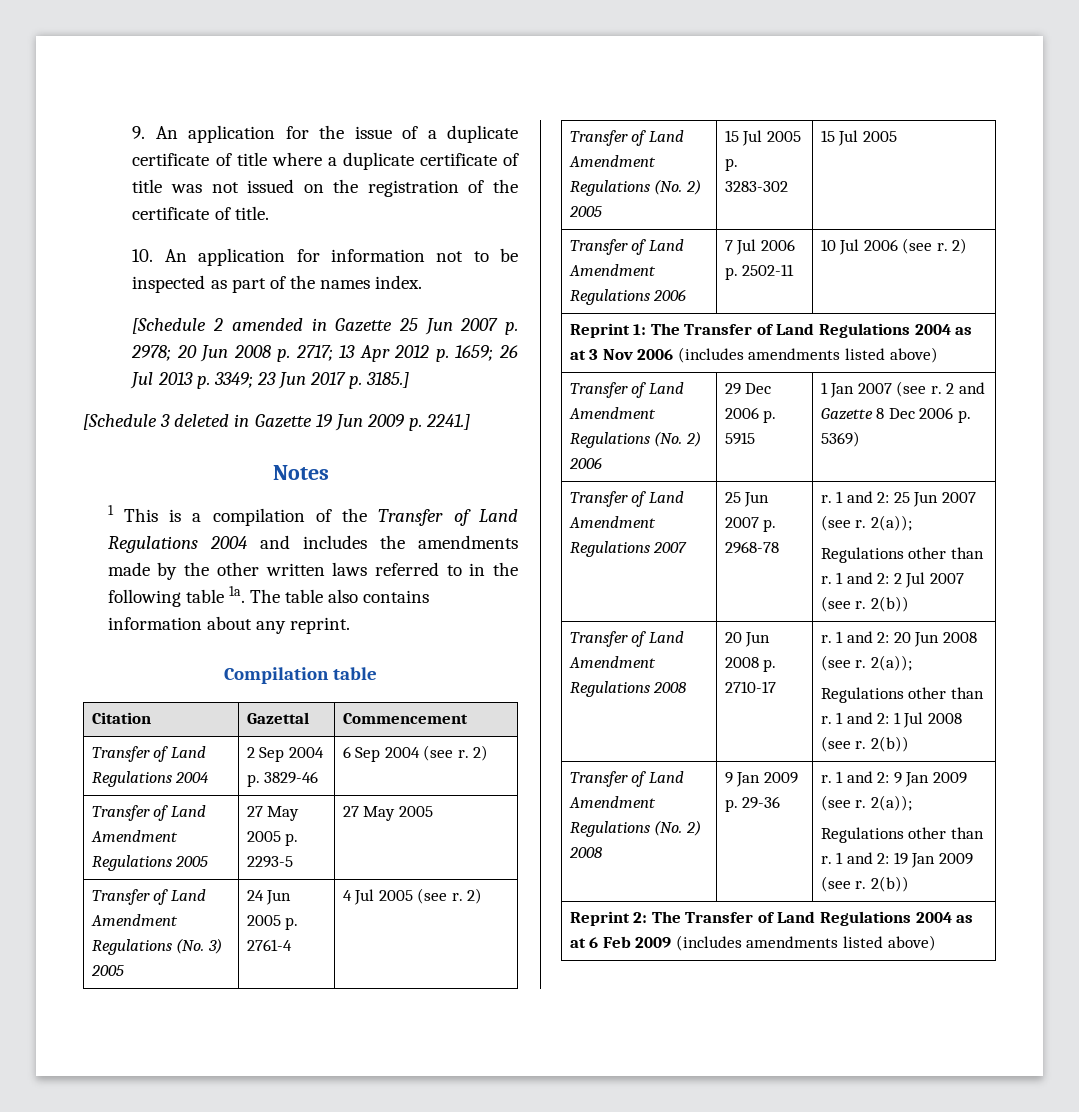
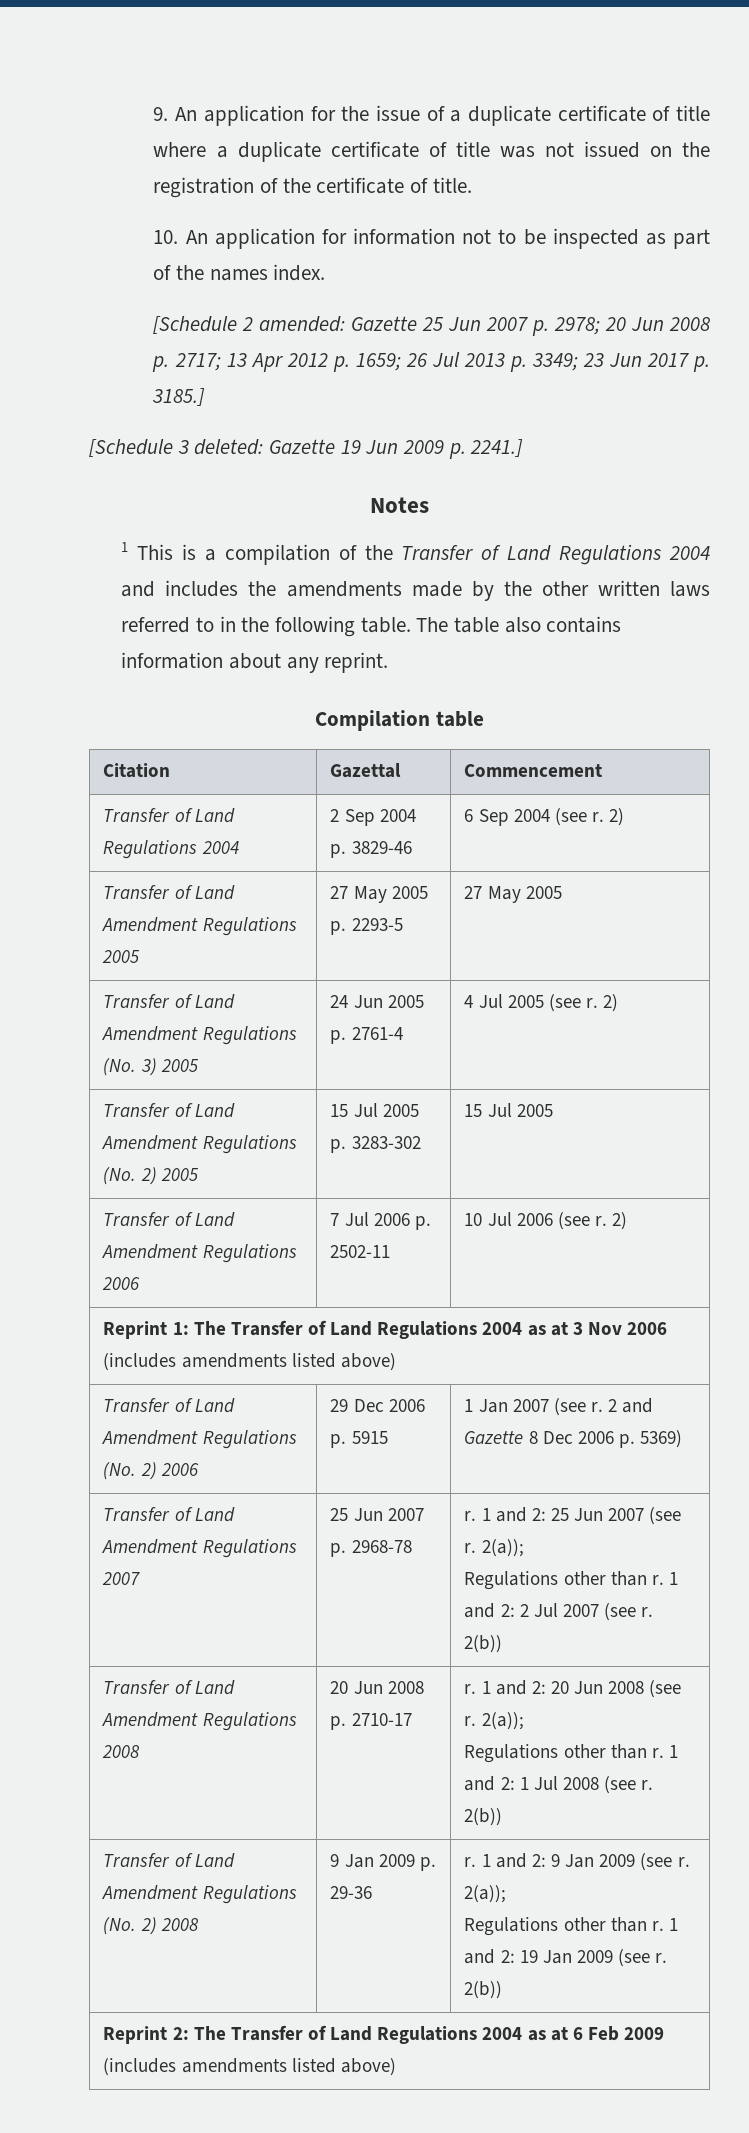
- [Schedule 2 amended in Gazette 25 Jun 2007 p. 2978; 20 Jun 2008 p. 2717; 13 Apr 2012 p. 1659; 26 Jul 2013 p. 3349; 23 Jun 2017 p. 3185.]
+ [Schedule 2 amended: Gazette 25 Jun 2007 p. 2978; 20 Jun 2008 p. 2717; 13 Apr 2012 p. 1659; 26 Jul 2013 p. 3349; 23 Jun 2017 p. 3185.]
- [Schedule 3 deleted in Gazette 19 Jun 2009 p. 2241.]
+ [Schedule 3 deleted: Gazette 19 Jun 2009 p. 2241.]
- 1 This is a compilation of the Transfer of Land Regulations 2004 and includes the amendments made by the other written laws referred to in the following table 1a.
+ 1 This is a compilation of the Transfer of Land Regulations 2004 and includes the amendments made by the other written laws referred to in the following table.

